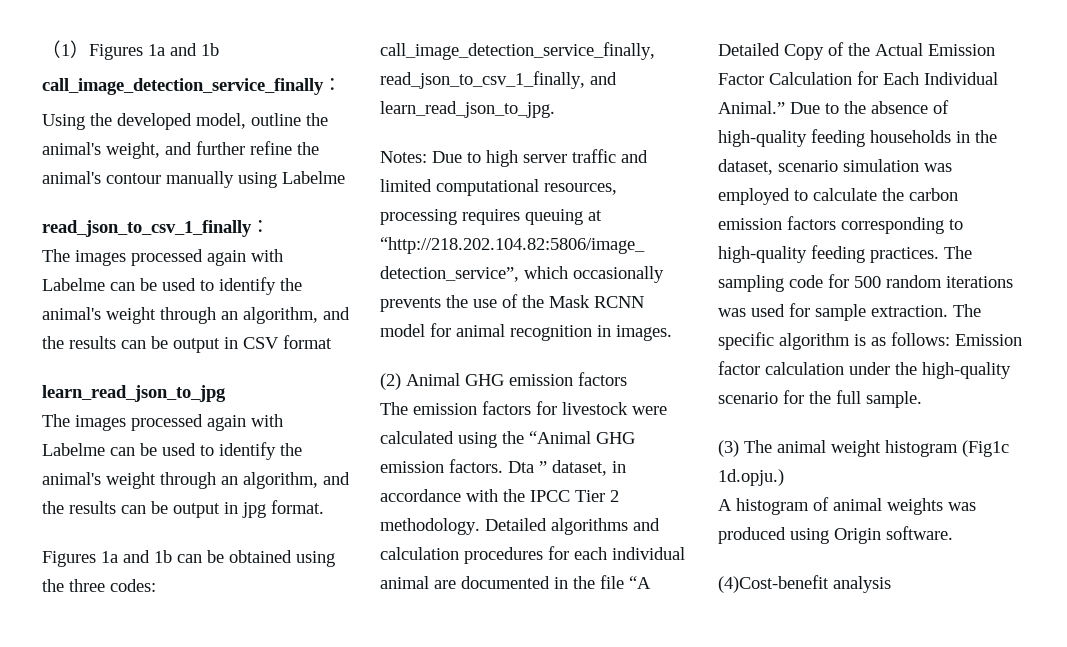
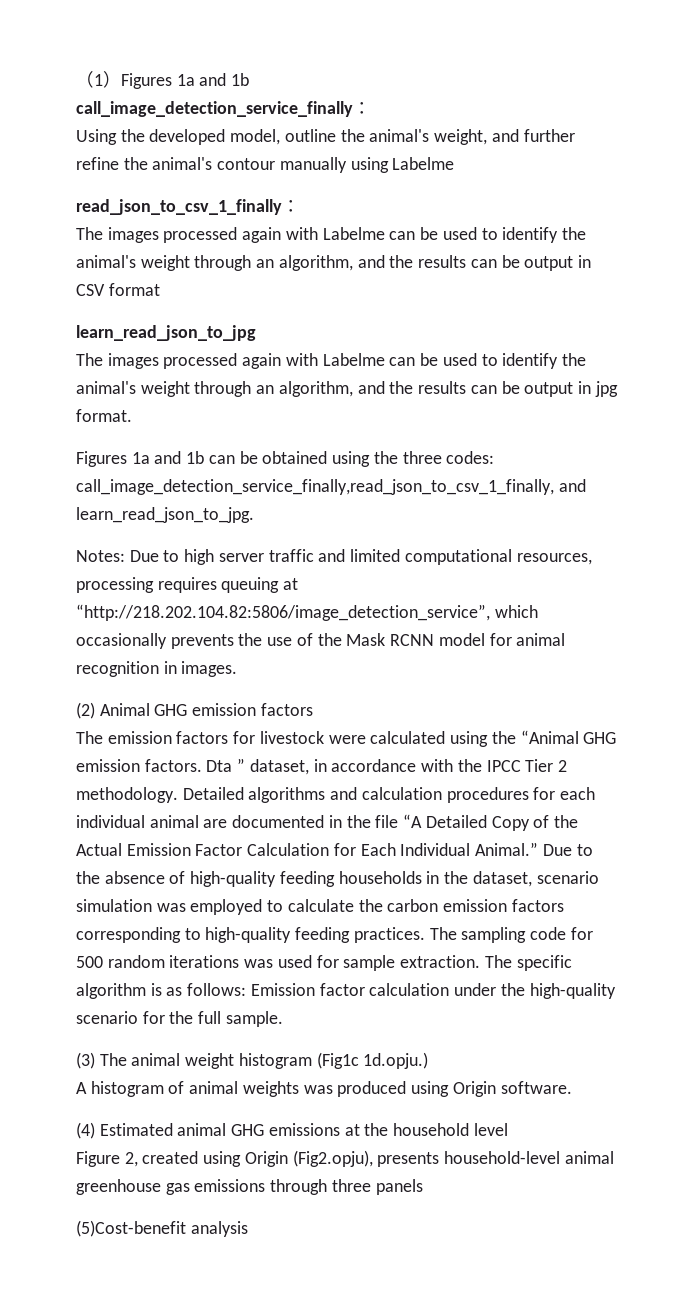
- (4)Cost-benefit analysis
+ (4) Estimated animal GHG emissions at the household level
+ Figure 2, created using Origin (Fig2.opju), presents household-level animal greenhouse gas emissions through three panels
+ (5)Cost-benefit analysis

